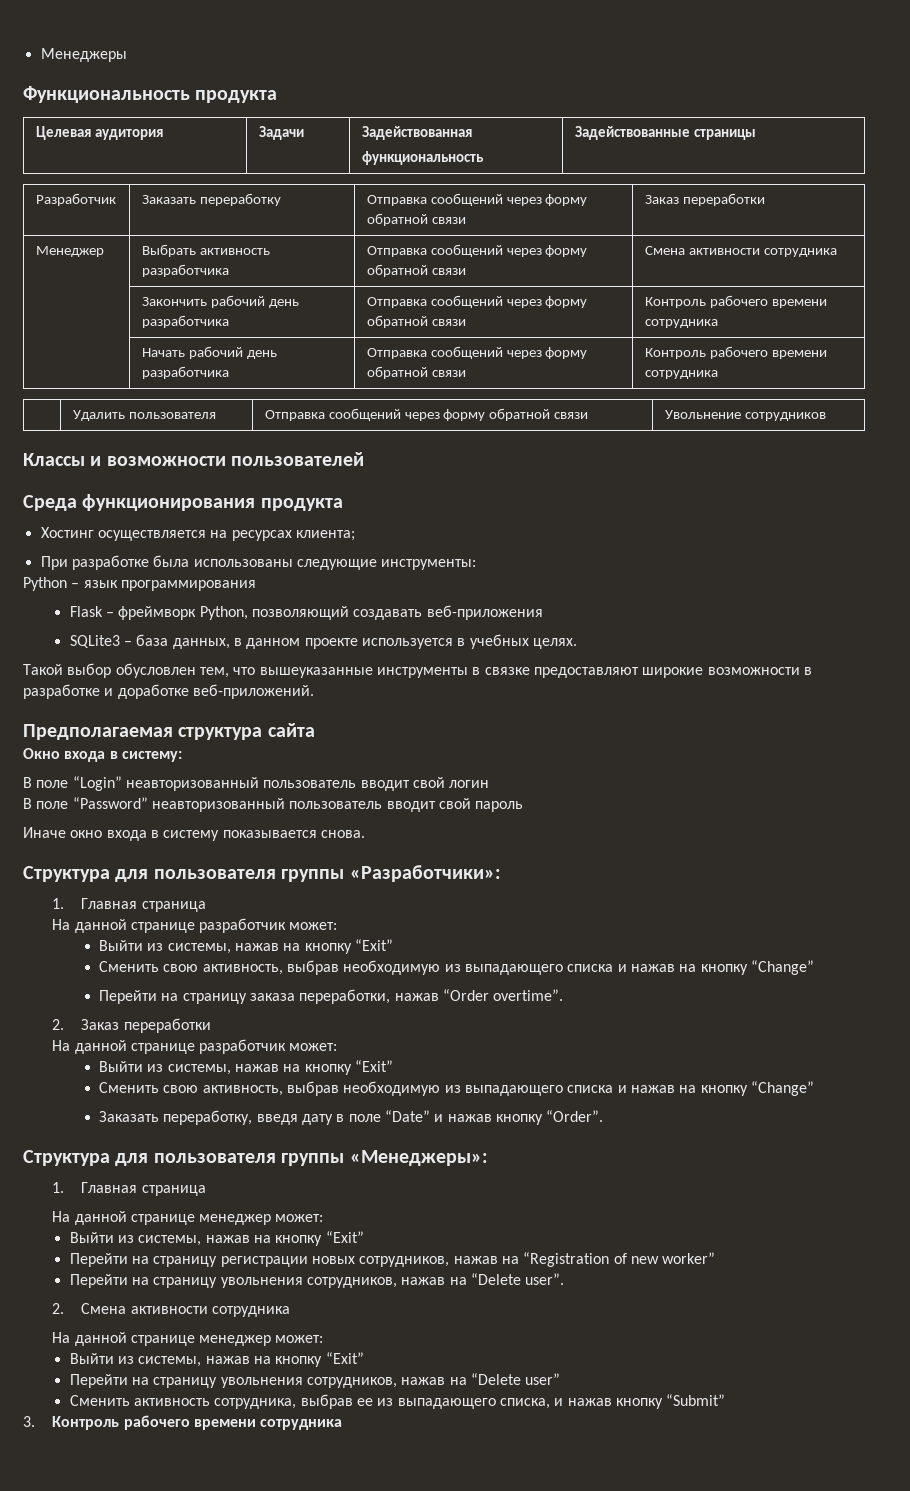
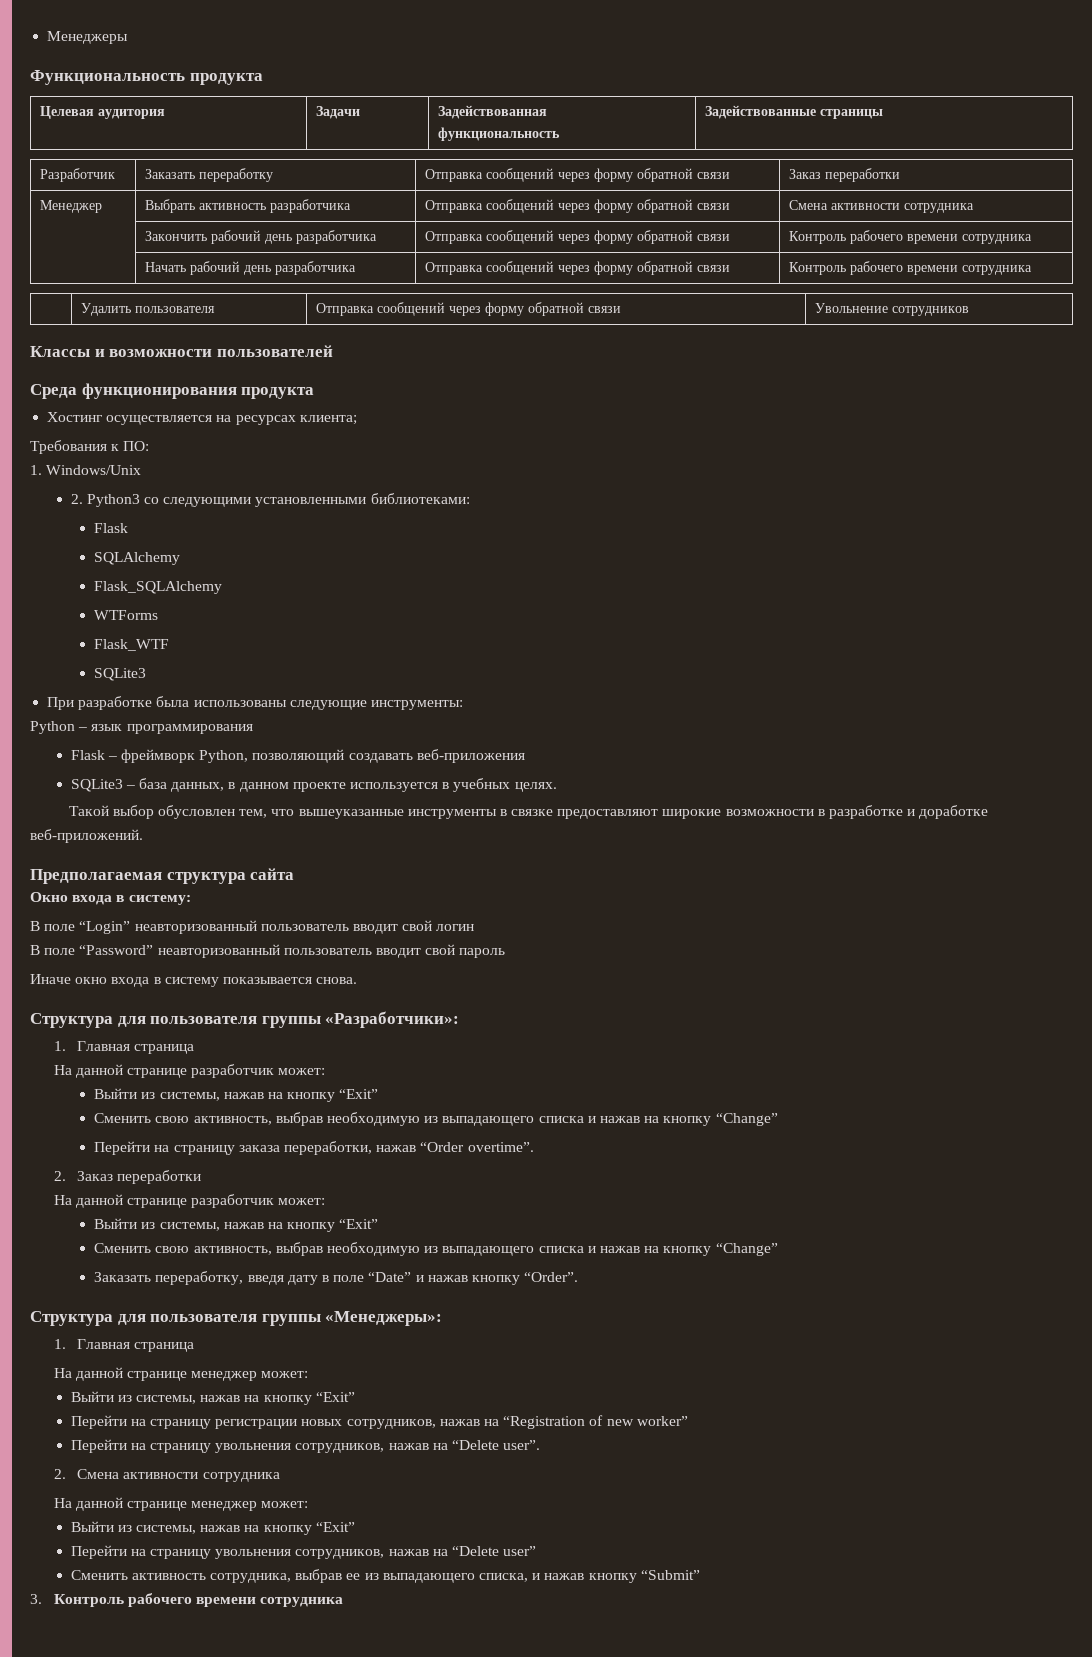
+ Требования к ПО:
+ 1. Windows/Unix
+ 2. Python3 со следующими установленными библиотеками:
+ Flask
+ SQLAlchemy
+ Flask_SQLAlchemy
+ WTForms
+ Flask_WTF
+ SQLite3

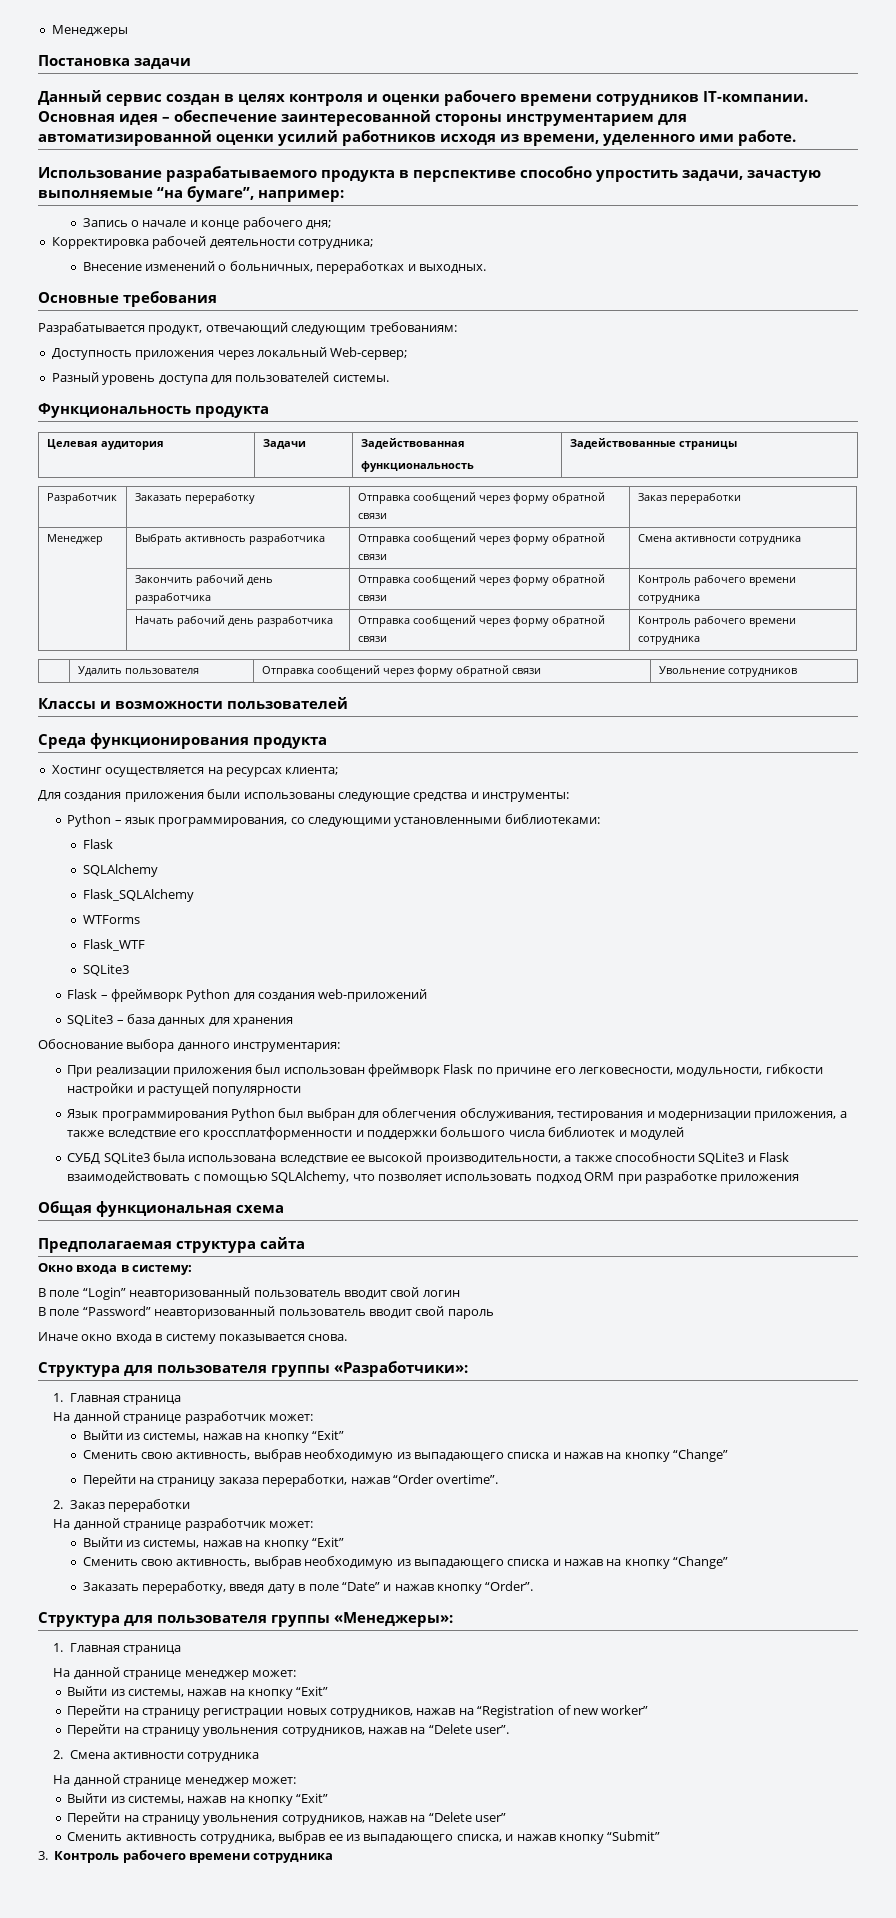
+ Постановка задачи
+ Данный сервис создан в целях контроля и оценки рабочего времени сотрудников IT-компании. Основная идея – обеспечение заинтересованной стороны инструментарием для автоматизированной оценки усилий работников исходя из времени, уделенного ими работе.
+ Использование разрабатываемого продукта в перспективе способно упростить задачи, зачастую выполняемые “на бумаге”, например:
+ Запись о начале и конце рабочего дня;
+ Корректировка рабочей деятельности сотрудника;
+ Внесение изменений о больничных, переработках и выходных.
+ Основные требования
+ Разрабатывается продукт, отвечающий следующим требованиям:
+ Доступность приложения через локальный Web-сервер;
+ Разный уровень доступа для пользователей системы.
- Требования к ПО:
- 1. Windows/Unix
- 2. Python3 со следующими установленными библиотеками:
+ Для создания приложения были использованы следующие средства и инструменты:
+ Python – язык программирования, со следующими установленными библиотеками:
- При разработке была использованы следующие инструменты:
- Python – язык программирования
- Flask – фреймворк Python, позволяющий создавать веб-приложения
+ Flask – фреймворк Python для создания web-приложений
- SQLite3 – база данных, в данном проекте используется в учебных целях.
- Такой выбор обусловлен тем, что вышеуказанные инструменты в связке предоставляют широкие возможности в разработке и доработке веб-приложений.
+ SQLite3 – база данных для хранения
+ Обоснование выбора данного инструментария:
+ При реализации приложения был использован фреймворк Flask по причине его легковесности, модульности, гибкости настройки и растущей популярности
+ Язык программирования Python был выбран для облегчения обслуживания, тестирования и модернизации приложения, а также вследствие его кроссплатформенности и поддержки большого числа библиотек и модулей
+ СУБД SQLite3 была использована вследствие ее высокой производительности, а также способности SQLite3 и Flask взаимодействовать с помощью SQLAlchemy, что позволяет использовать подход ORM при разработке приложения
+ Общая функциональная схема

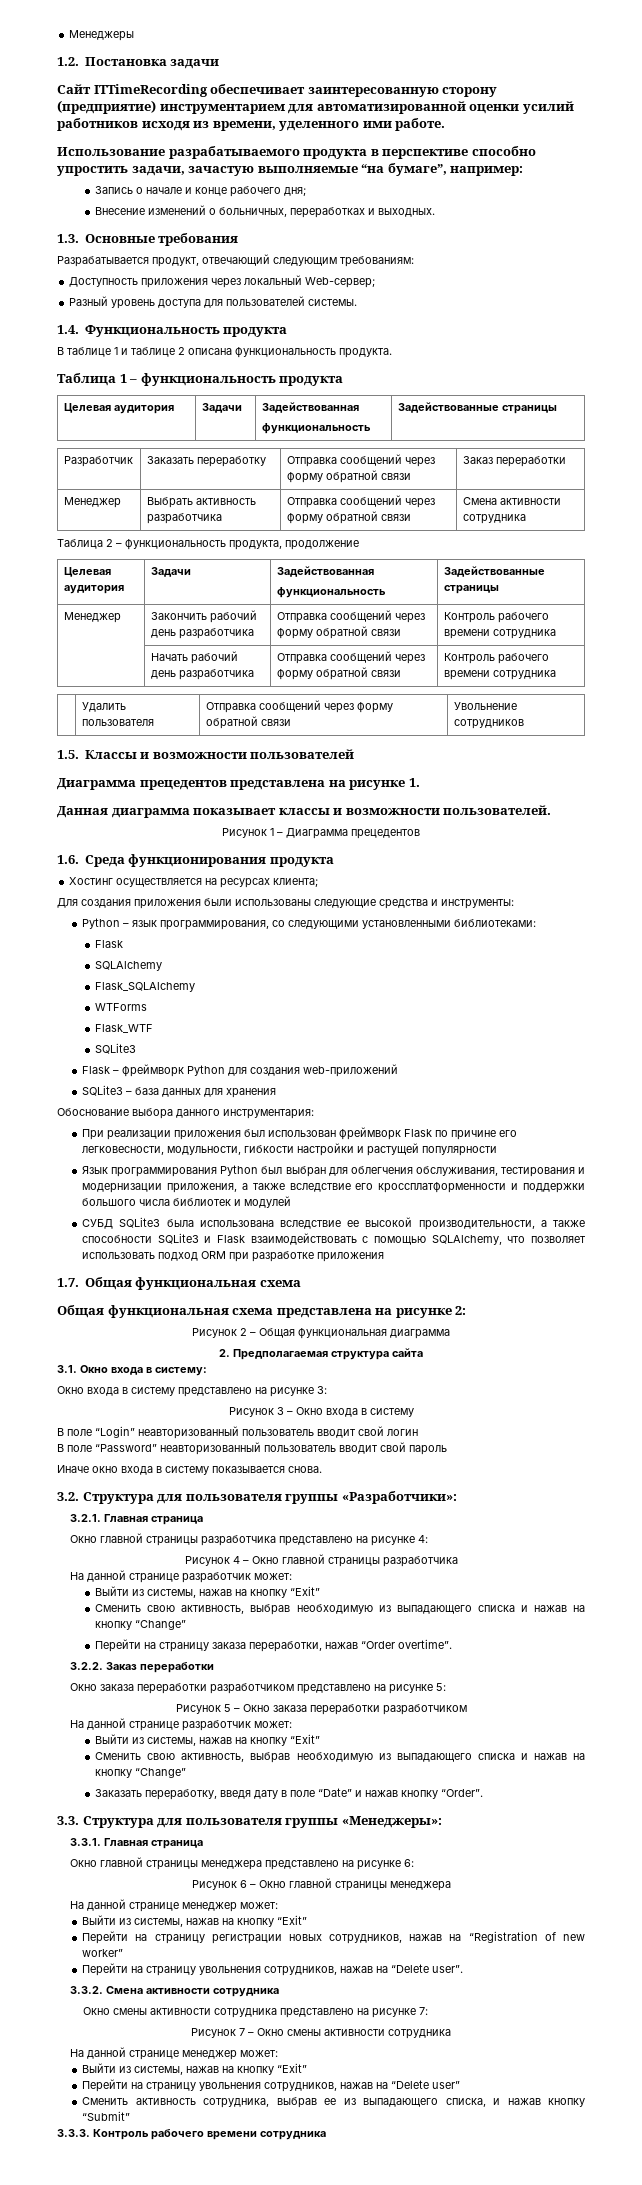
- Постановка задачи
+ 1.2. Постановка задачи
- Данный сервис создан в целях контроля и оценки рабочего времени сотрудников IT-компании. Основная идея – обеспечение заинтересованной стороны инструментарием для автоматизированной оценки усилий работников исходя из времени, уделенного ими работе.
+ Сайт ITTimeRecording обеспечивает заинтересованную сторону (предприятие) инструментарием для автоматизированной оценки усилий работников исходя из времени, уделенного ими работе.
- Корректировка рабочей деятельности сотрудника;
- Основные требования
+ 1.3. Основные требования
- Функциональность продукта
+ 1.4. Функциональность продукта
+ В таблице 1 и таблице 2 описана функциональность продукта.
+ Таблица 1 – функциональность продукта
- | Закончить рабочий день разработчика | Отправка сообщений через форму обратной связи | Контроль рабочего времени сотрудника
+ Таблица 2 – функциональность продукта, продолжение
+ Целевая аудитория | Задачи | Задействованная
+ функциональность | Задействованные страницы
+ Менеджер | Закончить рабочий день разработчика | Отправка сообщений через форму обратной связи | Контроль рабочего времени сотрудника
- Классы и возможности пользователей
+ 1.5. Классы и возможности пользователей
- Среда функционирования продукта
+ Диаграмма прецедентов представлена на рисунке 1.
+ Данная диаграмма показывает классы и возможности пользователей.
+ Рисунок 1 – Диаграмма прецедентов
+ 1.6. Среда функционирования продукта
- Общая функциональная схема
+ 1.7. Общая функциональная схема
- Предполагаемая структура сайта
+ Общая функциональная схема представлена на рисунке 2:
+ Рисунок 2 – Общая функциональная диаграмма
+ 2. Предполагаемая структура сайта
- Окно входа в систему:
+ 3.1. Окно входа в систему:
+ Окно входа в систему представлено на рисунке 3:
+ Рисунок 3 – Окно входа в систему
- Структура для пользователя группы «Разработчики»:
- 1. Главная страница
+ 3.2. Структура для пользователя группы «Разработчики»:
+ 3.2.1. Главная страница
+ Окно главной страницы разработчика представлено на рисунке 4:
+ Рисунок 4 – Окно главной страницы разработчика
- 2. Заказ переработки
+ 3.2.2. Заказ переработки
+ Окно заказа переработки разработчиком представлено на рисунке 5:
+ Рисунок 5 – Окно заказа переработки разработчиком
- Структура для пользователя группы «Менеджеры»:
- 1. Главная страница
+ 3.3. Структура для пользователя группы «Менеджеры»:
+ 3.3.1. Главная страница
+ Окно главной страницы менеджера представлено на рисунке 6:
+ Рисунок 6 – Окно главной страницы менеджера
- 2. Смена активности сотрудника
+ 3.3.2. Смена активности сотрудника
+ Окно смены активности сотрудника представлено на рисунке 7:
+ Рисунок 7 – Окно смены активности сотрудника
- 3. Контроль рабочего времени сотрудника
+ 3.3.3. Контроль рабочего времени сотрудника

